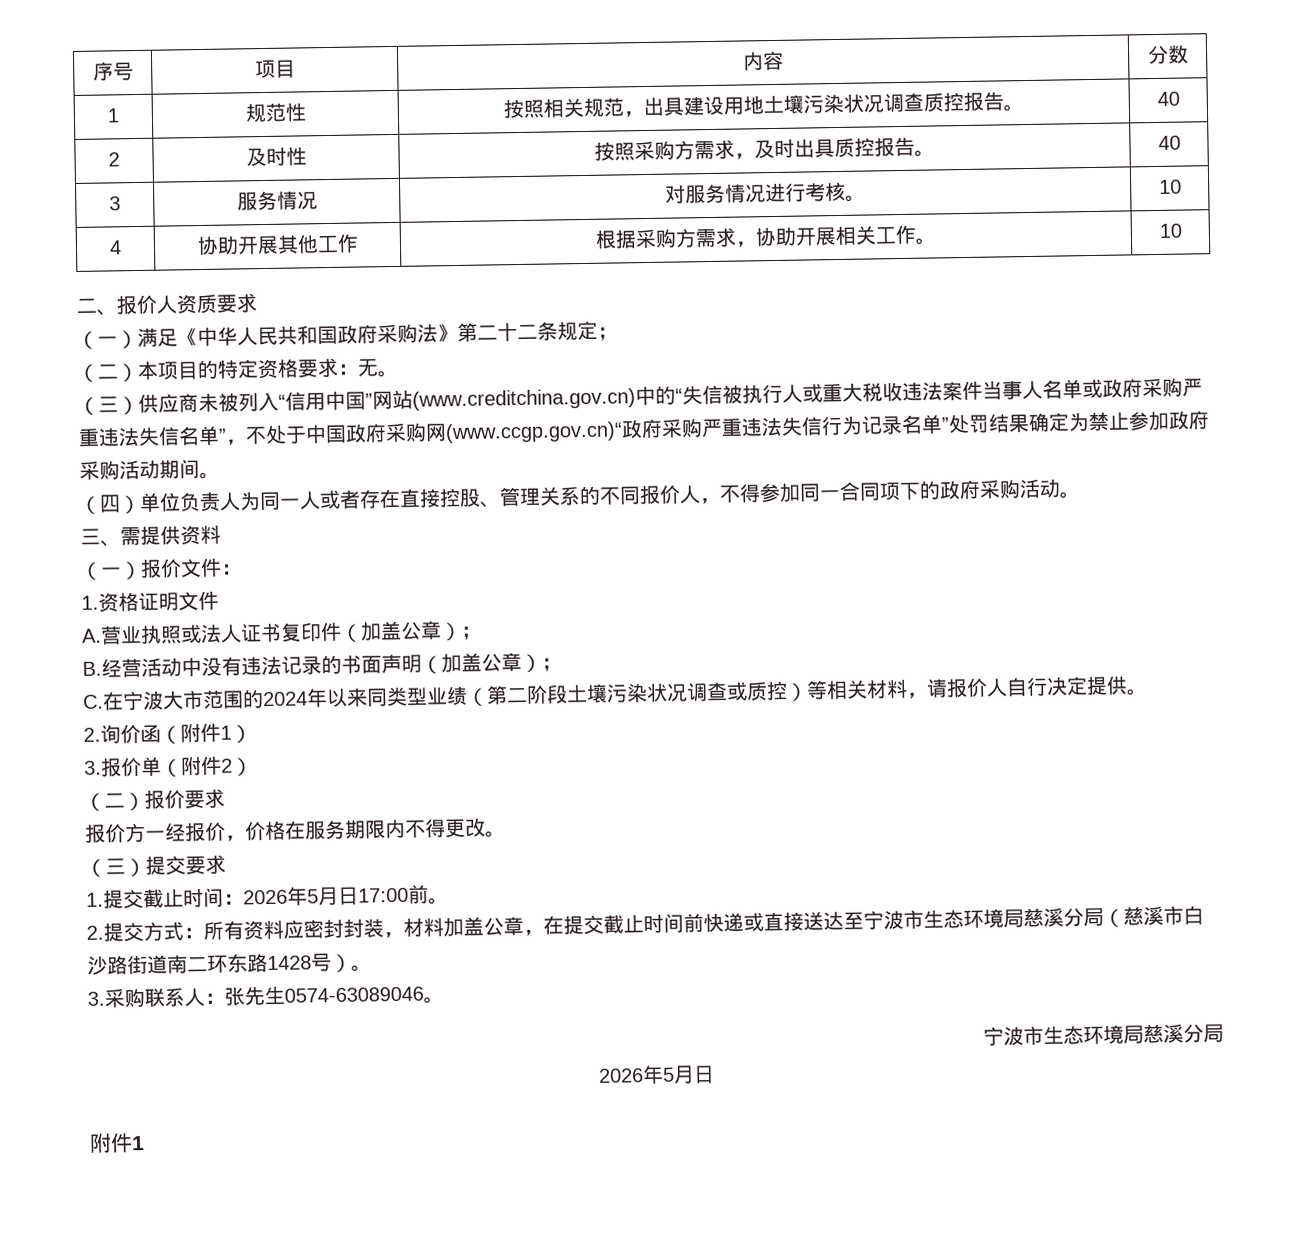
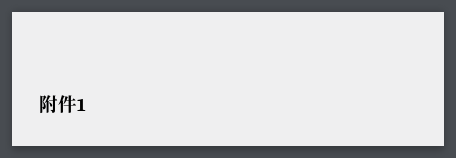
- 序号 | 项目 | 内容 | 分数
- 1 | 规范性 | 按照相关规范，出具建设用地土壤污染状况调查质控报告。 | 40
- 2 | 及时性 | 按照采购方需求，及时出具质控报告。 | 40
- 3 | 服务情况 | 对服务情况进行考核。 | 10
- 4 | 协助开展其他工作 | 根据采购方需求，协助开展相关工作。 | 10
- 二、报价人资质要求
- （一）满足《中华人民共和国政府采购法》第二十二条规定；
- （二）本项目的特定资格要求：无。
- （三）供应商未被列入“信用中国”网站(www.creditchina.gov.cn)中的“失信被执行人或重大税收违法案件当事人名单或政府采购严重违法失信名单”，不处于中国政府采购网(www.ccgp.gov.cn)“政府采购严重违法失信行为记录名单”处罚结果确定为禁止参加政府采购活动期间。
- （四）单位负责人为同一人或者存在直接控股、管理关系的不同报价人，不得参加同一合同项下的政府采购活动。
- 三、需提供资料
- （一）报价文件：
- 1.资格证明文件
- A.营业执照或法人证书复印件（加盖公章）；
- B.经营活动中没有违法记录的书面声明（加盖公章）；
- C.在宁波大市范围的2024年以来同类型业绩（第二阶段土壤污染状况调查或质控）等相关材料，请报价人自行决定提供。
- 2.询价函（附件1）
- 3.报价单（附件2）
- （二）报价要求
- 报价方一经报价，价格在服务期限内不得更改。
- （三）提交要求
- 1.提交截止时间：2026年5月日17:00前。
- 2.提交方式：所有资料应密封封装，材料加盖公章，在提交截止时间前快递或直接送达至宁波市生态环境局慈溪分局（慈溪市白沙路街道南二环东路1428号）。
- 3.采购联系人：张先生0574-63089046。
- 宁波市生态环境局慈溪分局
- 2026年5月日

